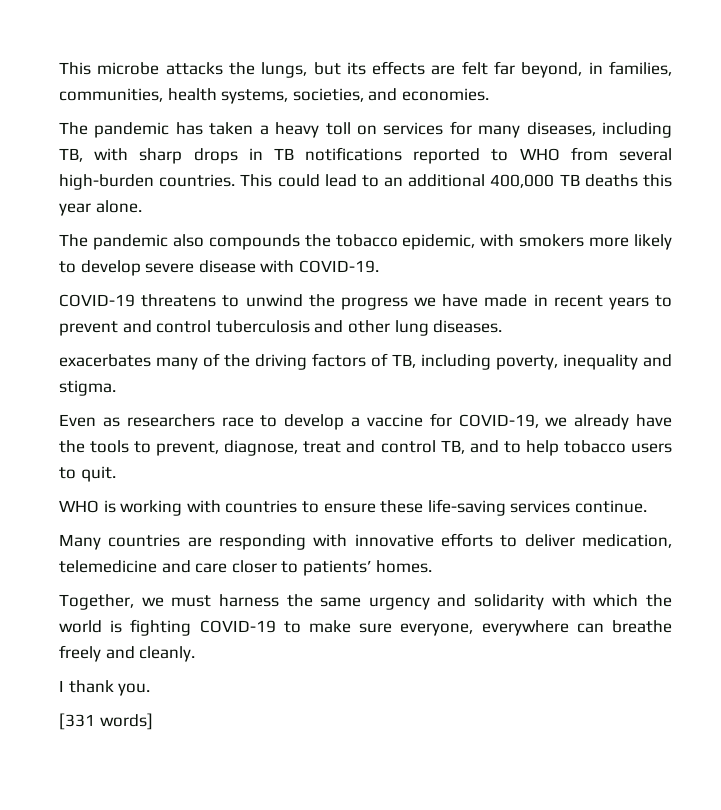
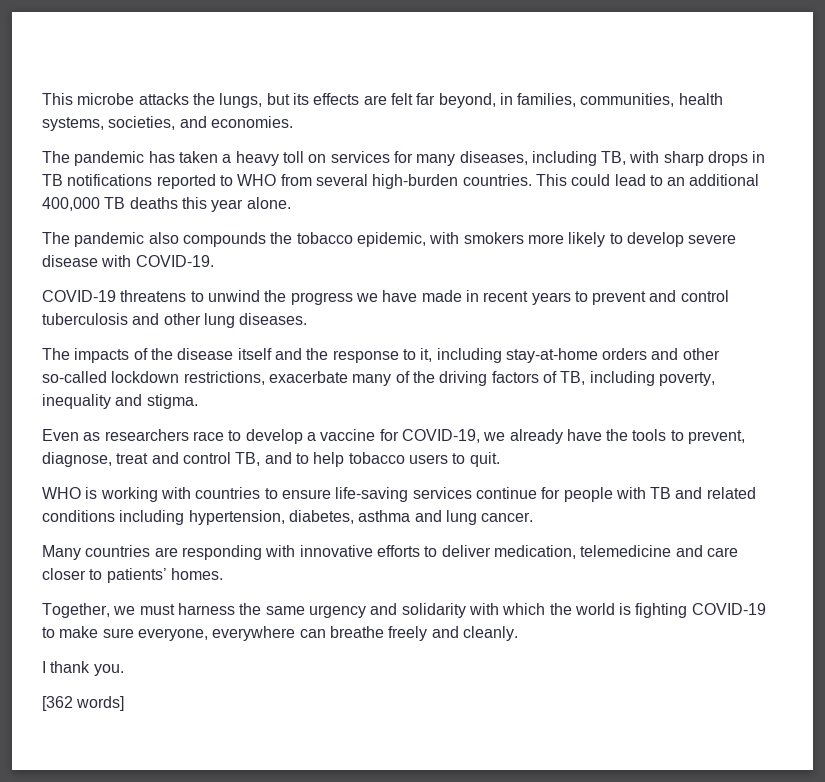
- exacerbates many of the driving factors of TB, including poverty, inequality and stigma.
+ The impacts of the disease itself and the response to it, including stay-at-home orders and other so-called lockdown restrictions, exacerbate many of the driving factors of TB, including poverty, inequality and stigma.
- WHO is working with countries to ensure these life-saving services continue.
+ WHO is working with countries to ensure life-saving services continue for people with TB and related conditions including hypertension, diabetes, asthma and lung cancer.
- [331 words]
+ [362 words]

